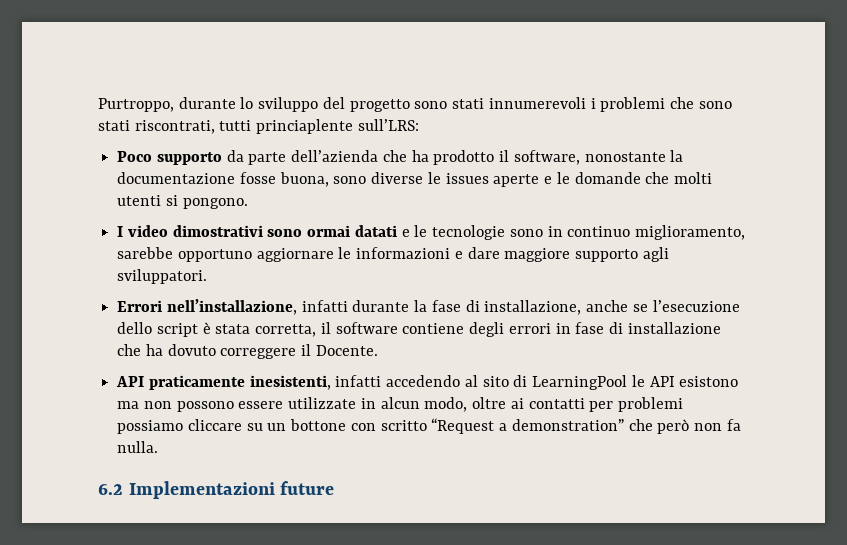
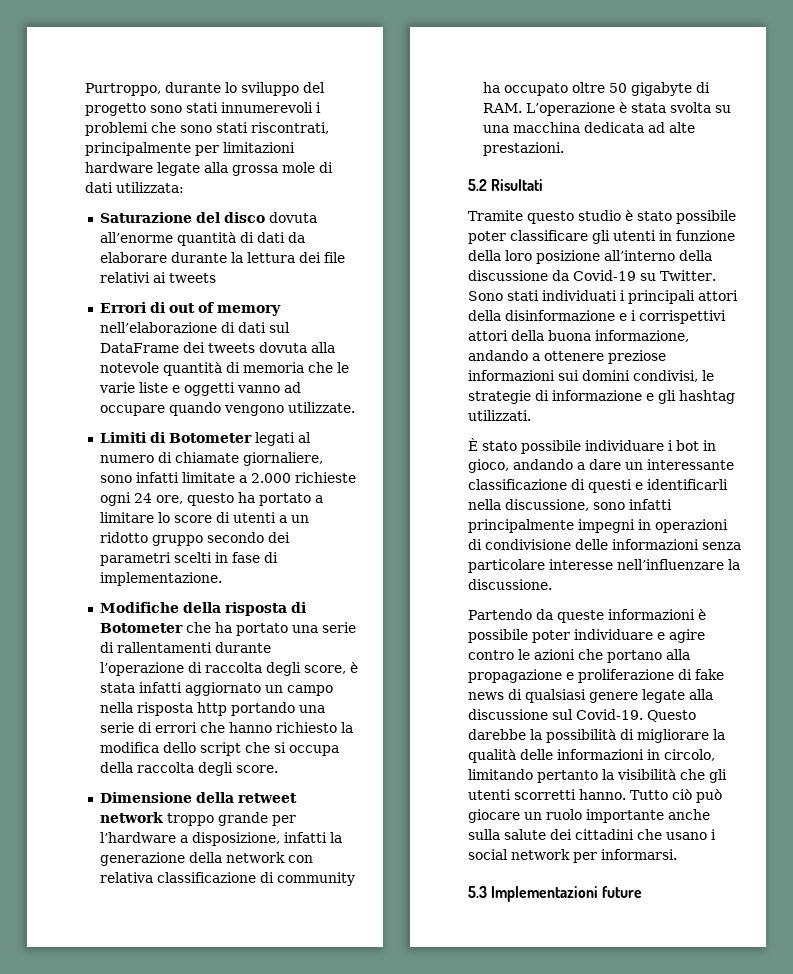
- Purtroppo, durante lo sviluppo del progetto sono stati innumerevoli i problemi che sono stati riscontrati, tutti princiaplente sull’LRS:
- Poco supporto da parte dell’azienda che ha prodotto il software, nonostante la documentazione fosse buona, sono diverse le issues aperte e le domande che molti utenti si pongono.
- I video dimostrativi sono ormai datati e le tecnologie sono in continuo miglioramento, sarebbe opportuno aggiornare le informazioni e dare maggiore supporto agli sviluppatori.
- Errori nell’installazione, infatti durante la fase di installazione, anche se l’esecuzione dello script è stata corretta, il software contiene degli errori in fase di installazione che ha dovuto correggere il Docente.
- API praticamente inesistenti, infatti accedendo al sito di LearningPool le API esistono ma non possono essere utilizzate in alcun modo, oltre ai contatti per problemi possiamo cliccare su un bottone con scritto “Request a demonstration” che però non fa nulla.
- 6.2 Implementazioni future
+ Purtroppo, durante lo sviluppo del progetto sono stati innumerevoli i problemi che sono stati riscontrati, principalmente per limitazioni hardware legate alla grossa mole di dati utilizzata:
+ Saturazione del disco dovuta all’enorme quantità di dati da elaborare durante la lettura dei file relativi ai tweets
+ Errori di out of memory nell’elaborazione di dati sul DataFrame dei tweets dovuta alla notevole quantità di memoria che le varie liste e oggetti vanno ad occupare quando vengono utilizzate.
+ Limiti di Botometer legati al numero di chiamate giornaliere, sono infatti limitate a 2.000 richieste ogni 24 ore, questo ha portato a limitare lo score di utenti a un ridotto gruppo secondo dei parametri scelti in fase di implementazione.
+ Modifiche della risposta di Botometer che ha portato una serie di rallentamenti durante l’operazione di raccolta degli score, è stata infatti aggiornato un campo nella risposta http portando una serie di errori che hanno richiesto la modifica dello script che si occupa della raccolta degli score.
+ Dimensione della retweet network troppo grande per l’hardware a disposizione, infatti la generazione della network con relativa classificazione di community ha occupato oltre 50 gigabyte di RAM. L’operazione è stata svolta su una macchina dedicata ad alte prestazioni.
+ 5.2 Risultati
+ Tramite questo studio è stato possibile poter classificare gli utenti in funzione della loro posizione all’interno della discussione da Covid-19 su Twitter. Sono stati individuati i principali attori della disinformazione e i corrispettivi attori della buona informazione, andando a ottenere preziose informazioni sui domini condivisi, le strategie di informazione e gli hashtag utilizzati.
+ È stato possibile individuare i bot in gioco, andando a dare un interessante classificazione di questi e identificarli nella discussione, sono infatti principalmente impegni in operazioni di condivisione delle informazioni senza particolare interesse nell’influenzare la discussione.
+ Partendo da queste informazioni è possibile poter individuare e agire contro le azioni che portano alla propagazione e proliferazione di fake news di qualsiasi genere legate alla discussione sul Covid-19. Questo darebbe la possibilità di migliorare la qualità delle informazioni in circolo, limitando pertanto la visibilità che gli utenti scorretti hanno. Tutto ciò può giocare un ruolo importante anche sulla salute dei cittadini che usano i social network per informarsi.
+ 5.3 Implementazioni future

